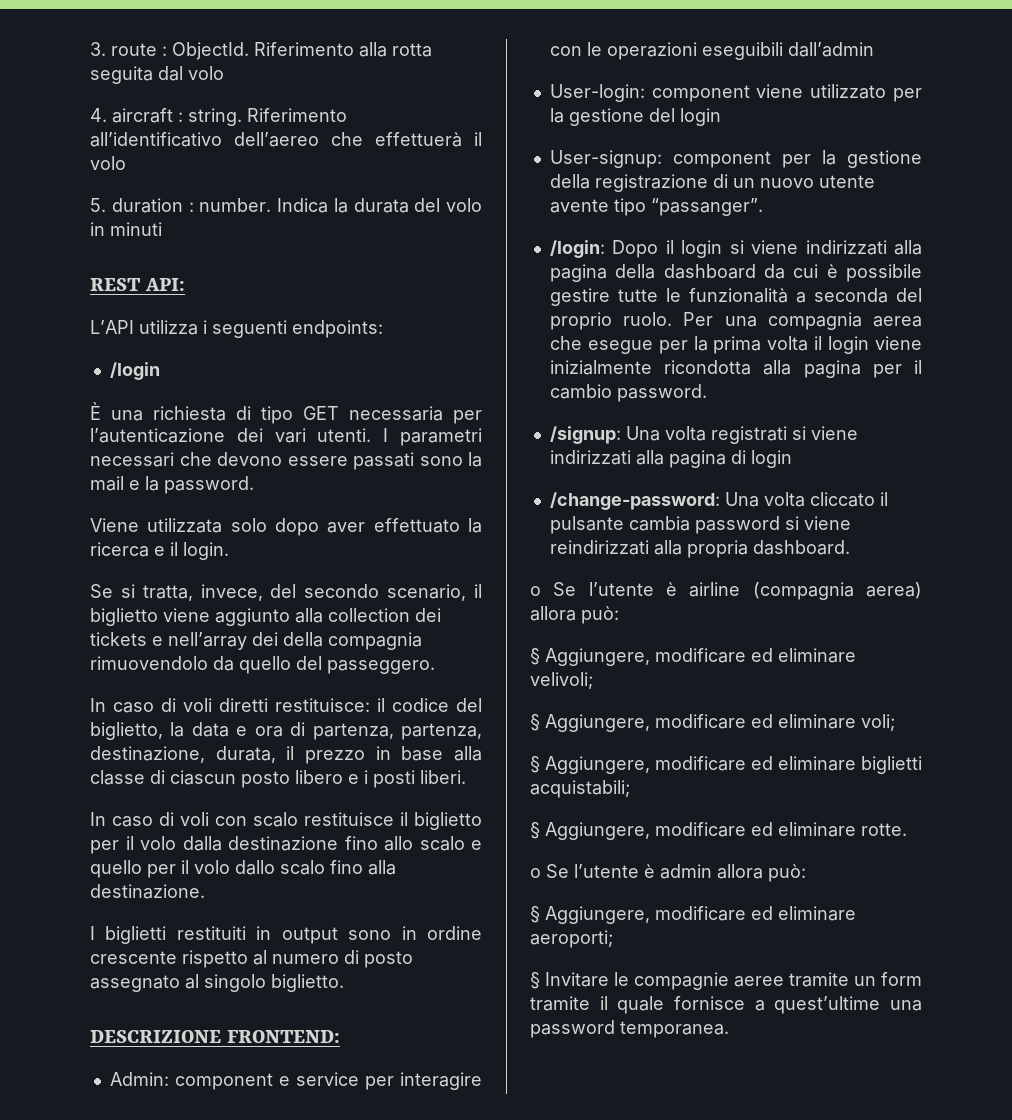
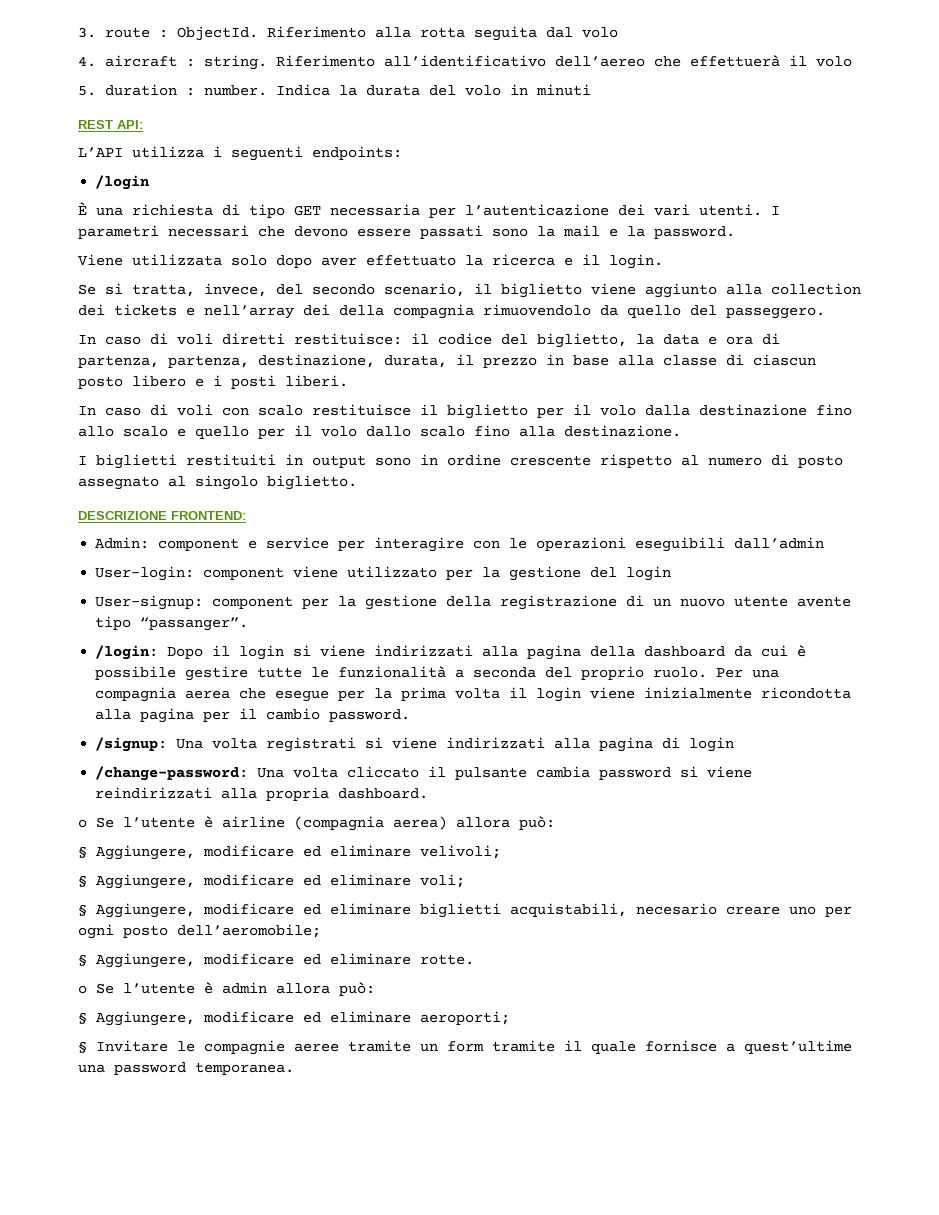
- § Aggiungere, modificare ed eliminare biglietti acquistabili;
+ § Aggiungere, modificare ed eliminare biglietti acquistabili, necesario creare uno per ogni posto dell’aeromobile;

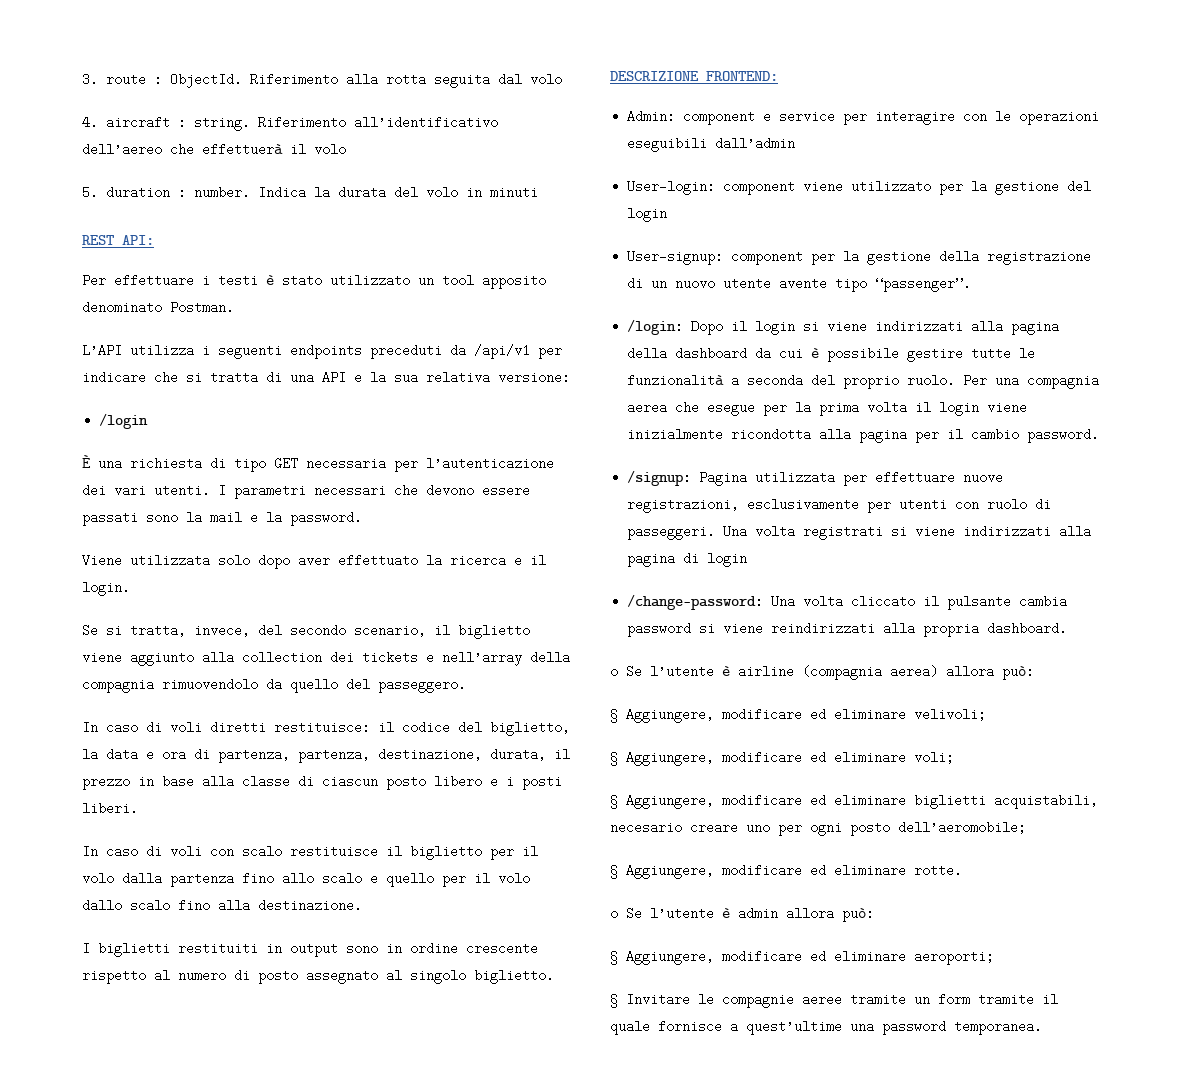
- L’API utilizza i seguenti endpoints:
+ Per effettuare i testi è stato utilizzato un tool apposito denominato Postman.
+ L’API utilizza i seguenti endpoints preceduti da /api/v1 per indicare che si tratta di una API e la sua relativa versione:
- Se si tratta, invece, del secondo scenario, il biglietto viene aggiunto alla collection dei tickets e nell’array dei della compagnia rimuovendolo da quello del passeggero.
+ Se si tratta, invece, del secondo scenario, il biglietto viene aggiunto alla collection dei tickets e nell’array della compagnia rimuovendolo da quello del passeggero.
- In caso di voli con scalo restituisce il biglietto per il volo dalla destinazione fino allo scalo e quello per il volo dallo scalo fino alla destinazione.
+ In caso di voli con scalo restituisce il biglietto per il volo dalla partenza fino allo scalo e quello per il volo dallo scalo fino alla destinazione.
- User-signup: component per la gestione della registrazione di un nuovo utente avente tipo “passanger”.
+ User-signup: component per la gestione della registrazione di un nuovo utente avente tipo “passenger”.
- /signup: Una volta registrati si viene indirizzati alla pagina di login
+ /signup: Pagina utilizzata per effettuare nuove registrazioni, esclusivamente per utenti con ruolo di passeggeri. Una volta registrati si viene indirizzati alla pagina di login

